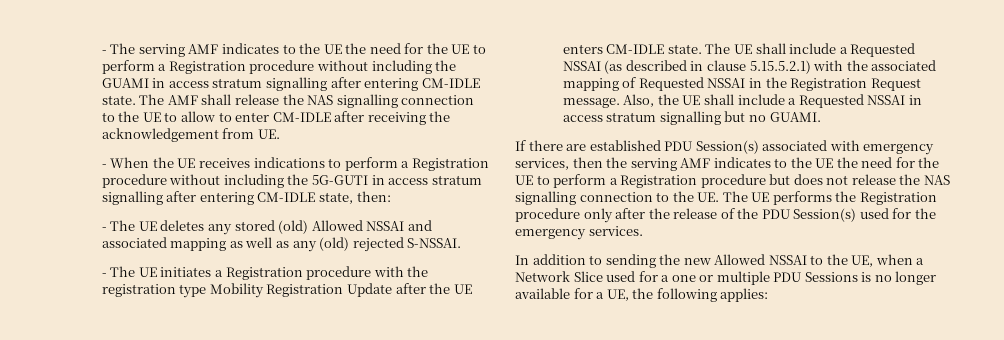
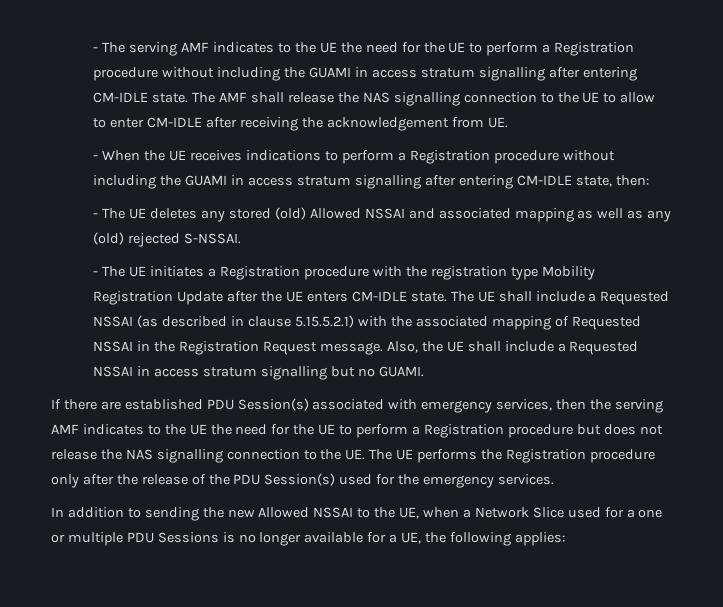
- - When the UE receives indications to perform a Registration procedure without including the 5G-GUTI in access stratum signalling after entering CM-IDLE state, then:
+ - When the UE receives indications to perform a Registration procedure without including the GUAMI in access stratum signalling after entering CM-IDLE state, then:

